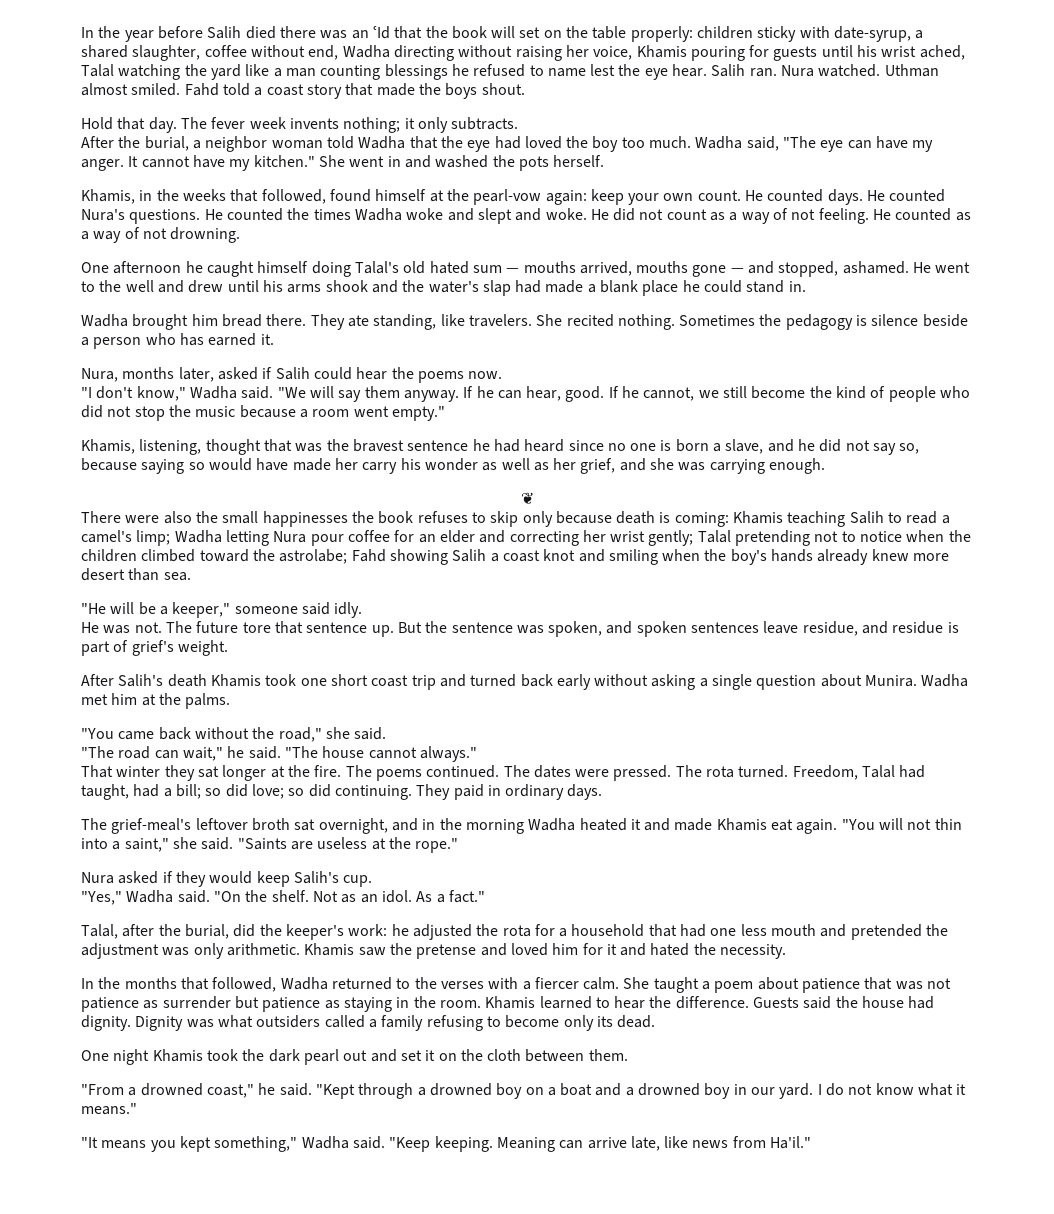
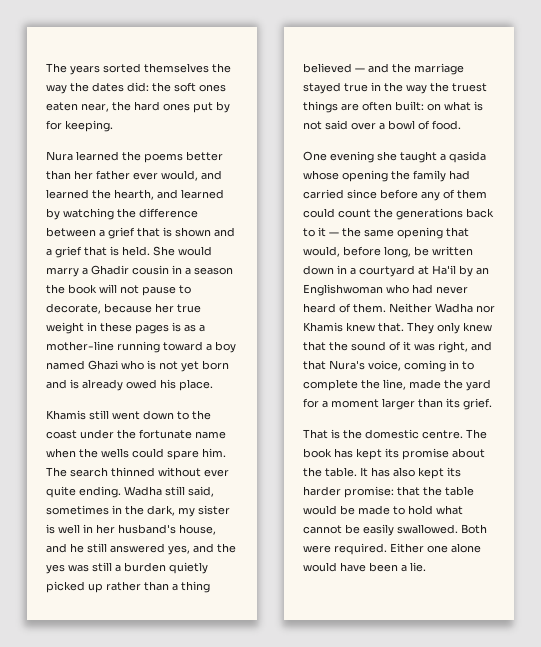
- In the year before Salih died there was an ʿId that the book will set on the table properly: children sticky with date-syrup, a shared slaughter, coffee without end, Wadha directing without raising her voice, Khamis pouring for guests until his wrist ached, Talal watching the yard like a man counting blessings he refused to name lest the eye hear. Salih ran. Nura watched. Uthman almost smiled. Fahd told a coast story that made the boys shout.
- Hold that day. The fever week invents nothing; it only subtracts.
- After the burial, a neighbor woman told Wadha that the eye had loved the boy too much. Wadha said, "The eye can have my anger. It cannot have my kitchen." She went in and washed the pots herself.
- Khamis, in the weeks that followed, found himself at the pearl-vow again: keep your own count. He counted days. He counted Nura's questions. He counted the times Wadha woke and slept and woke. He did not count as a way of not feeling. He counted as a way of not drowning.
- One afternoon he caught himself doing Talal's old hated sum — mouths arrived, mouths gone — and stopped, ashamed. He went to the well and drew until his arms shook and the water's slap had made a blank place he could stand in.
- Wadha brought him bread there. They ate standing, like travelers. She recited nothing. Sometimes the pedagogy is silence beside a person who has earned it.
- Nura, months later, asked if Salih could hear the poems now.
- "I don't know," Wadha said. "We will say them anyway. If he can hear, good. If he cannot, we still become the kind of people who did not stop the music because a room went empty."
- Khamis, listening, thought that was the bravest sentence he had heard since no one is born a slave, and he did not say so, because saying so would have made her carry his wonder as well as her grief, and she was carrying enough.
- ❦
- There were also the small happinesses the book refuses to skip only because death is coming: Khamis teaching Salih to read a camel's limp; Wadha letting Nura pour coffee for an elder and correcting her wrist gently; Talal pretending not to notice when the children climbed toward the astrolabe; Fahd showing Salih a coast knot and smiling when the boy's hands already knew more desert than sea.
- "He will be a keeper," someone said idly.
- He was not. The future tore that sentence up. But the sentence was spoken, and spoken sentences leave residue, and residue is part of grief's weight.
- After Salih's death Khamis took one short coast trip and turned back early without asking a single question about Munira. Wadha met him at the palms.
- "You came back without the road," she said.
- "The road can wait," he said. "The house cannot always."
- That winter they sat longer at the fire. The poems continued. The dates were pressed. The rota turned. Freedom, Talal had taught, had a bill; so did love; so did continuing. They paid in ordinary days.
- The grief-meal's leftover broth sat overnight, and in the morning Wadha heated it and made Khamis eat again. "You will not thin into a saint," she said. "Saints are useless at the rope."
- Nura asked if they would keep Salih's cup.
- "Yes," Wadha said. "On the shelf. Not as an idol. As a fact."
- Talal, after the burial, did the keeper's work: he adjusted the rota for a household that had one less mouth and pretended the adjustment was only arithmetic. Khamis saw the pretense and loved him for it and hated the necessity.
- In the months that followed, Wadha returned to the verses with a fiercer calm. She taught a poem about patience that was not patience as surrender but patience as staying in the room. Khamis learned to hear the difference. Guests said the house had dignity. Dignity was what outsiders called a family refusing to become only its dead.
- One night Khamis took the dark pearl out and set it on the cloth between them.
- "From a drowned coast," he said. "Kept through a drowned boy on a boat and a drowned boy in our yard. I do not know what it means."
- "It means you kept something," Wadha said. "Keep keeping. Meaning can arrive late, like news from Ha'il."
+ The years sorted themselves the way the dates did: the soft ones eaten near, the hard ones put by for keeping.
+ Nura learned the poems better than her father ever would, and learned the hearth, and learned by watching the difference between a grief that is shown and a grief that is held. She would marry a Ghadir cousin in a season the book will not pause to decorate, because her true weight in these pages is as a mother-line running toward a boy named Ghazi who is not yet born and is already owed his place.
+ Khamis still went down to the coast under the fortunate name when the wells could spare him. The search thinned without ever quite ending. Wadha still said, sometimes in the dark, my sister is well in her husband's house, and he still answered yes, and the yes was still a burden quietly picked up rather than a thing believed — and the marriage stayed true in the way the truest things are often built: on what is not said over a bowl of food.
+ One evening she taught a qasida whose opening the family had carried since before any of them could count the generations back to it — the same opening that would, before long, be written down in a courtyard at Ha'il by an Englishwoman who had never heard of them. Neither Wadha nor Khamis knew that. They only knew that the sound of it was right, and that Nura's voice, coming in to complete the line, made the yard for a moment larger than its grief.
+ That is the domestic centre. The book has kept its promise about the table. It has also kept its harder promise: that the table would be made to hold what cannot be easily swallowed. Both were required. Either one alone would have been a lie.

